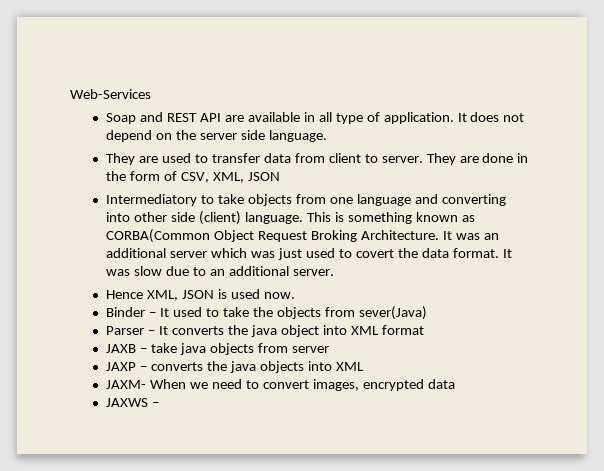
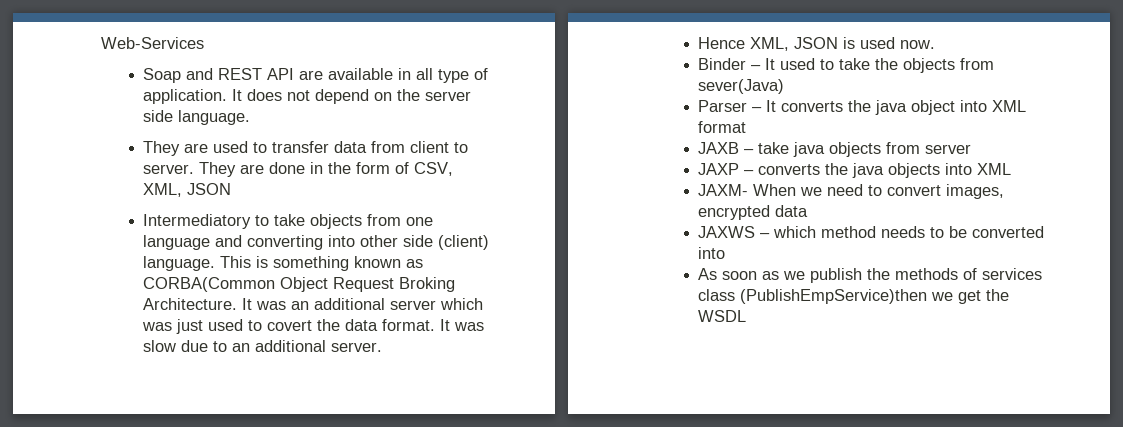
- JAXWS –
+ JAXWS – which method needs to be converted into
+ As soon as we publish the methods of services class (PublishEmpService)then we get the WSDL

